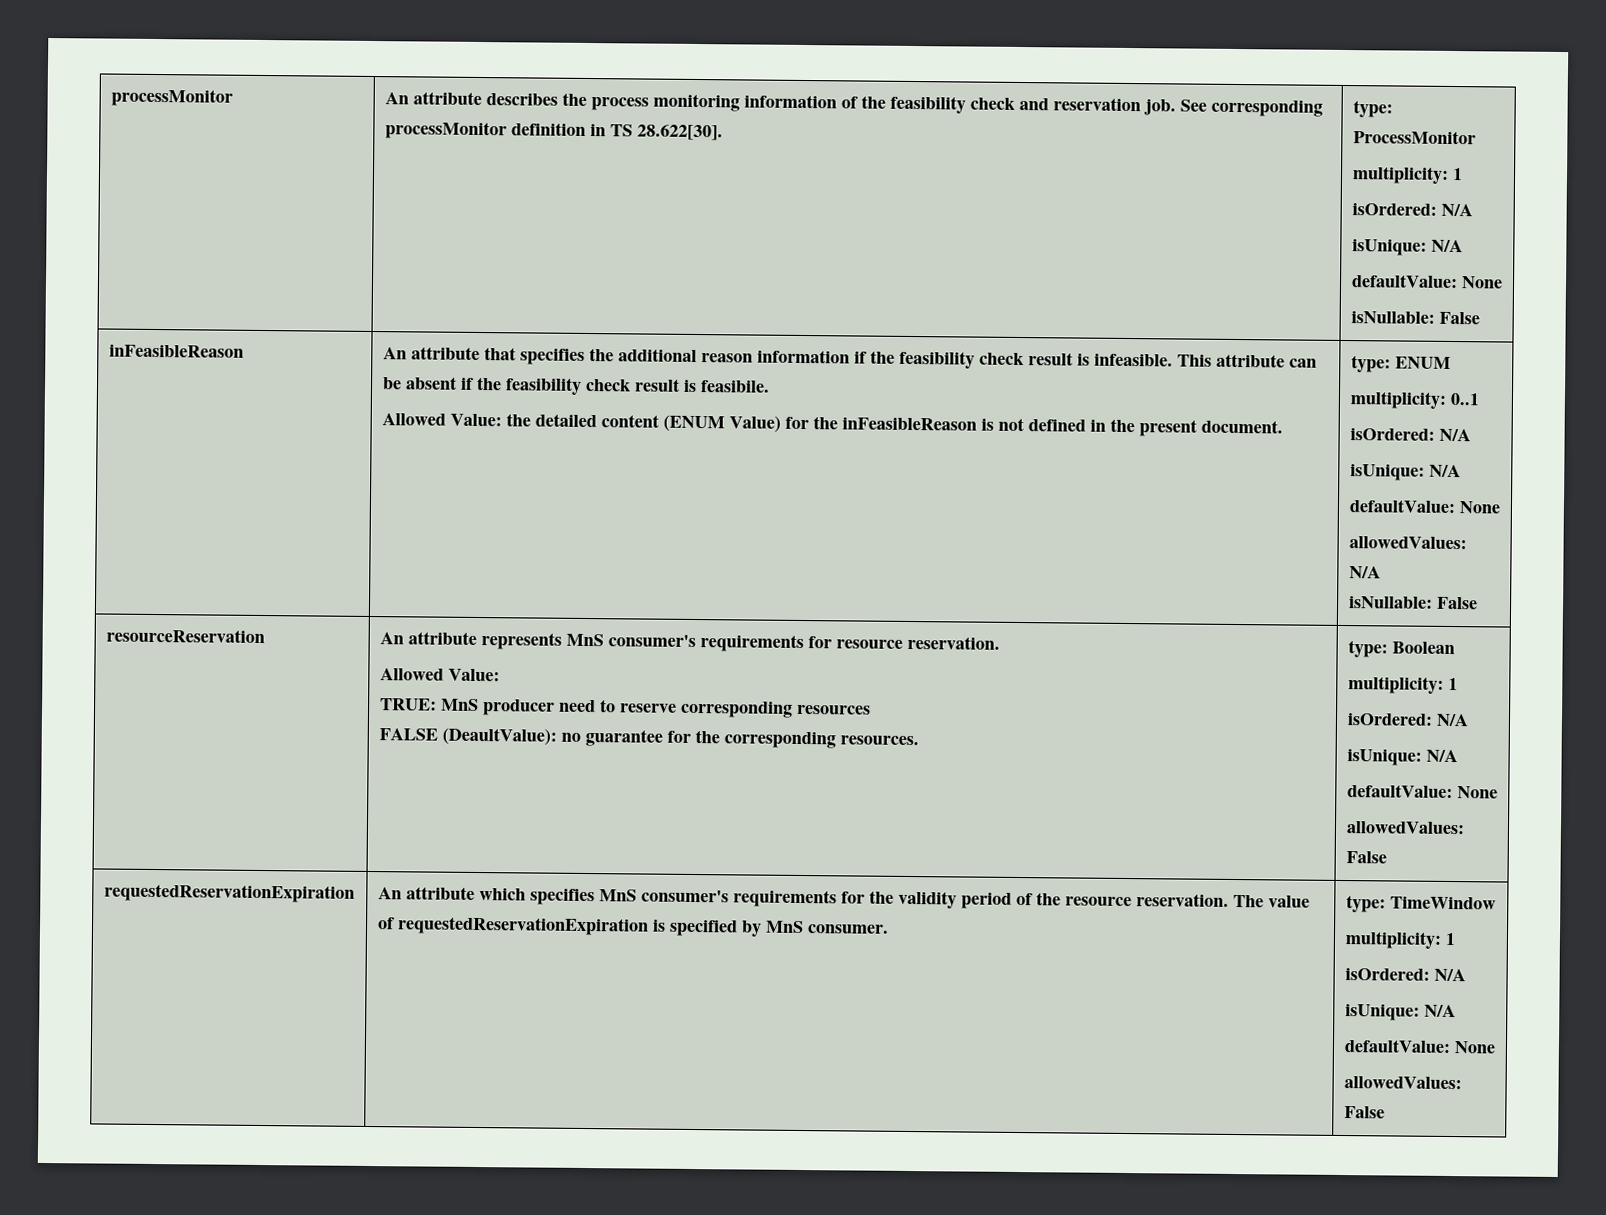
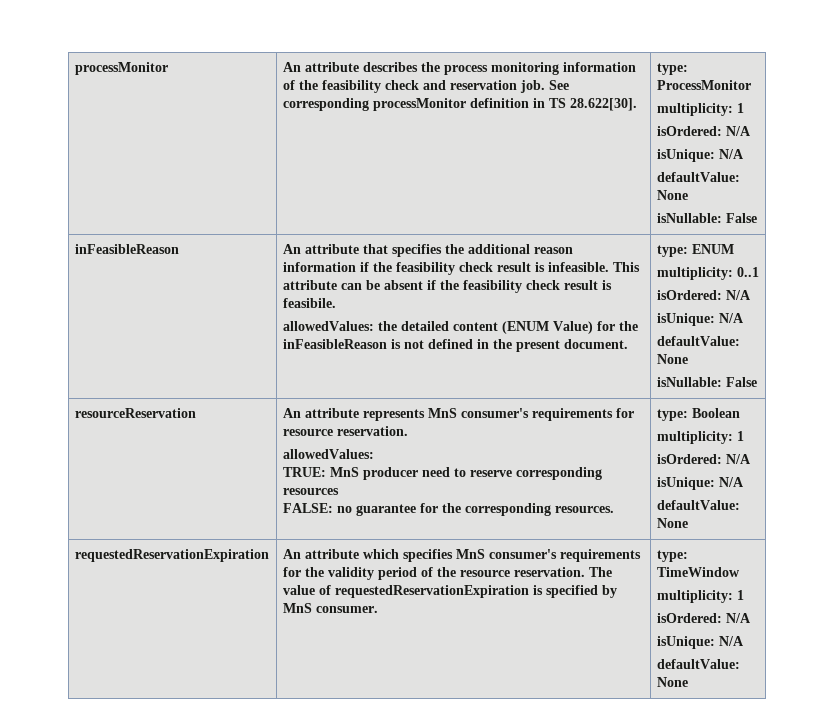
- Allowed Value: the detailed content (ENUM Value) for the inFeasibleReason is not defined in the present document.
+ allowedValues: the detailed content (ENUM Value) for the inFeasibleReason is not defined in the present document.
- allowedValues: N/A
  resourceReservation | An attribute represents MnS consumer's requirements for resource reservation.
- Allowed Value:
+ allowedValues:
  TRUE: MnS producer need to reserve corresponding resources
- FALSE (DeaultValue): no guarantee for the corresponding resources. | type: Boolean
+ FALSE: no guarantee for the corresponding resources. | type: Boolean
  multiplicity: 1
  isOrdered: N/A
  isUnique: N/A
  defaultValue: None
- allowedValues: False
  requestedReservationExpiration | An attribute which specifies MnS consumer's requirements for the validity period of the resource reservation. The value of requestedReservationExpiration is specified by MnS consumer. | type: TimeWindow
  multiplicity: 1
  isOrdered: N/A
  isUnique: N/A
  defaultValue: None
- allowedValues: False

